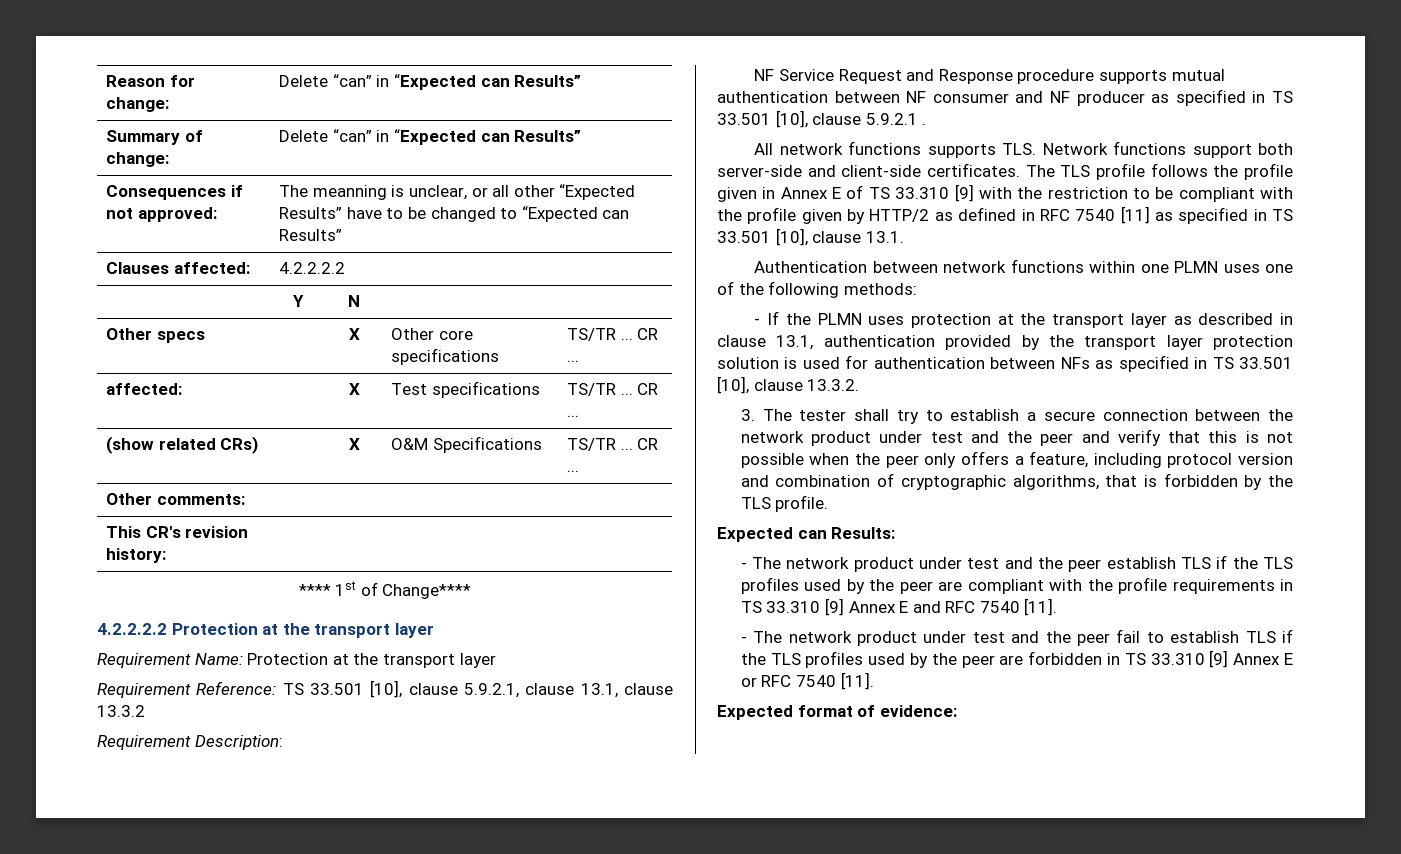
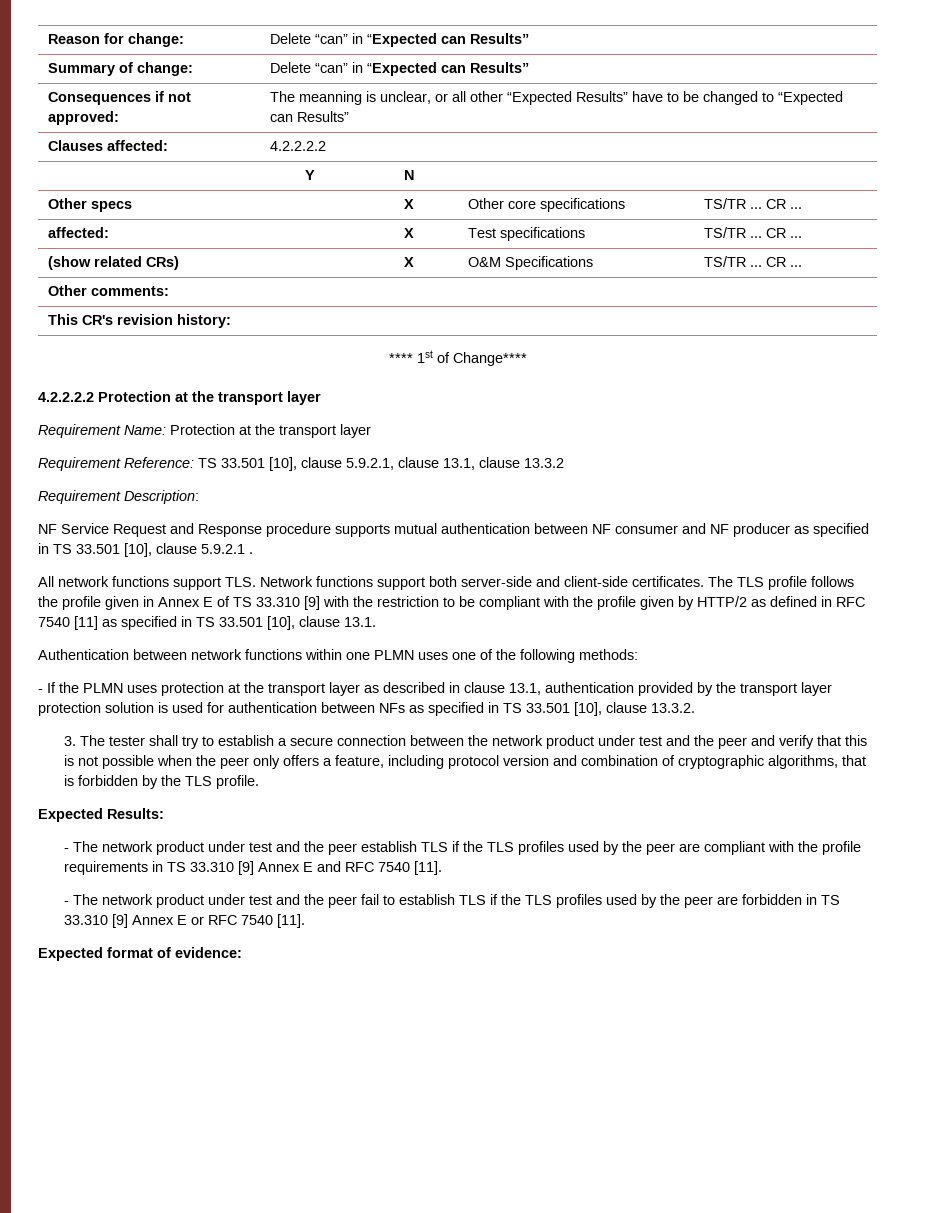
- All network functions supports TLS. Network functions support both server-side and client-side certificates.
+ All network functions support TLS. Network functions support both server-side and client-side certificates.
- Expected can Results:
+ Expected Results:

